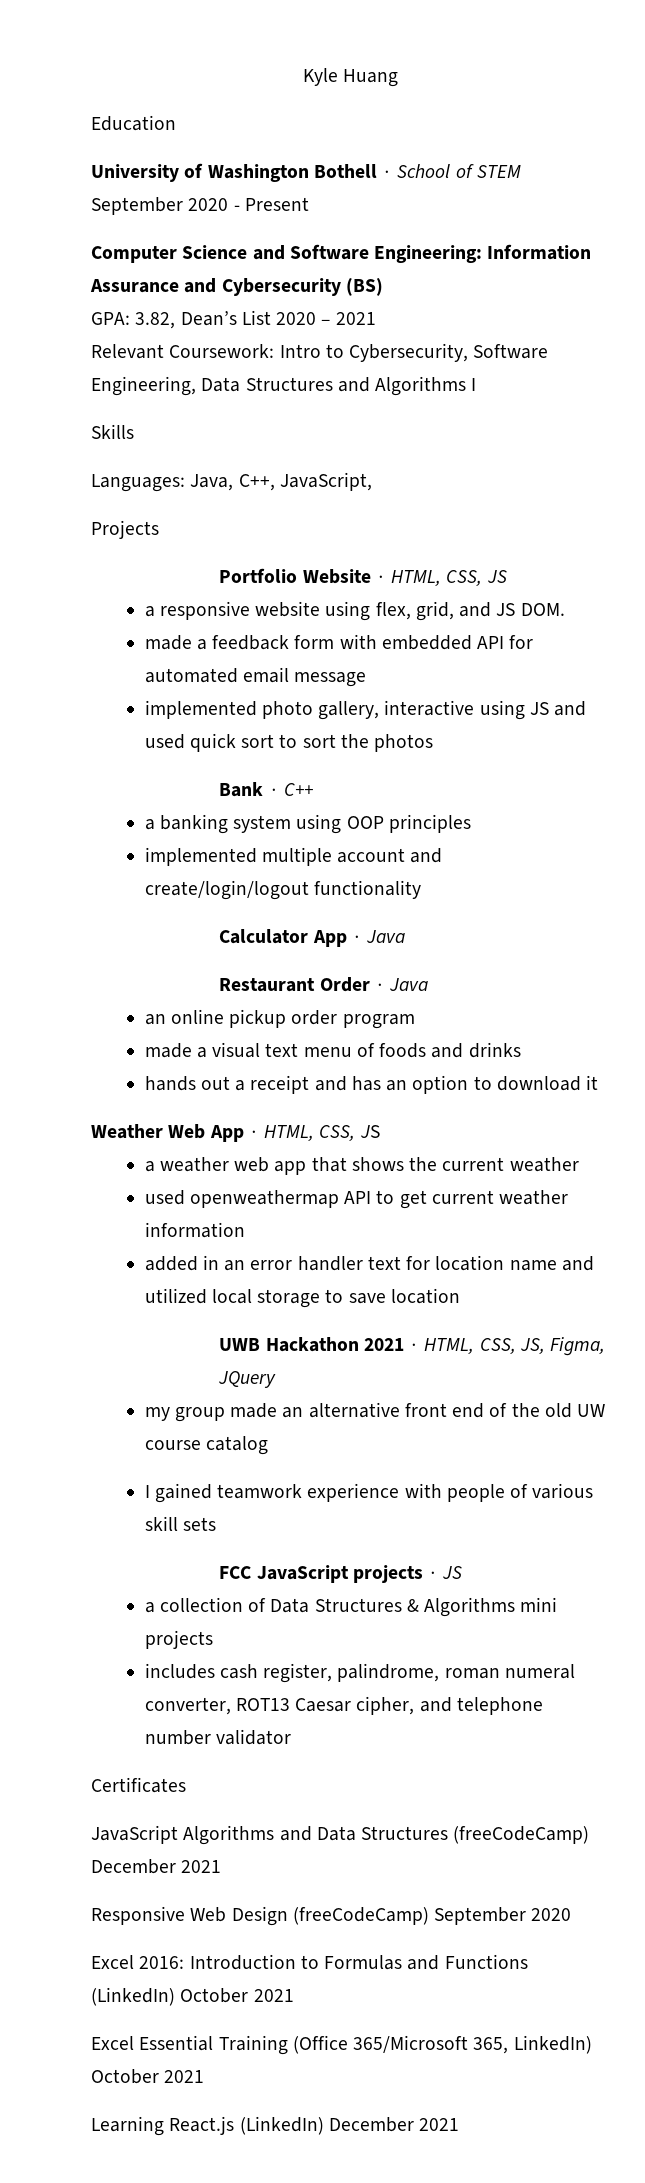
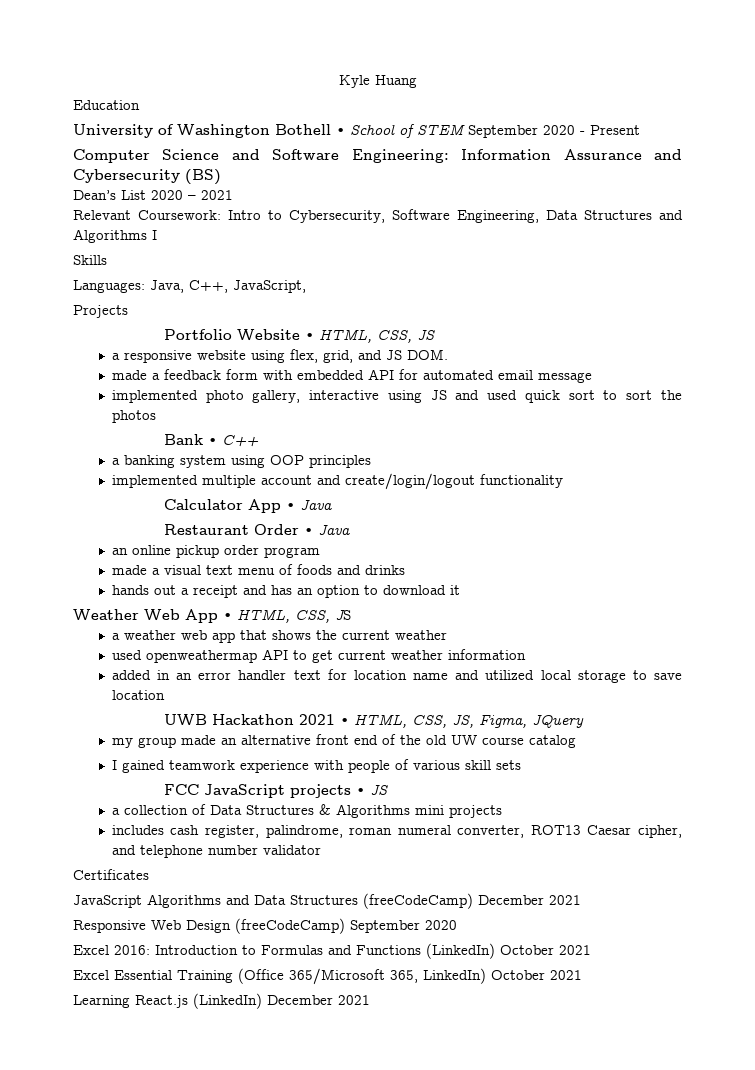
- GPA: 3.82, Dean’s List 2020 – 2021
+ Dean’s List 2020 – 2021

